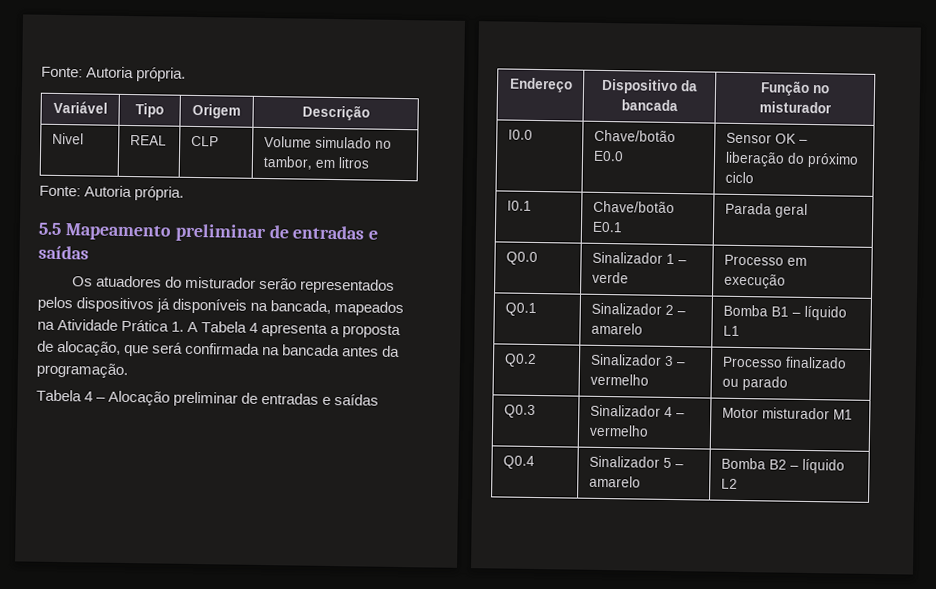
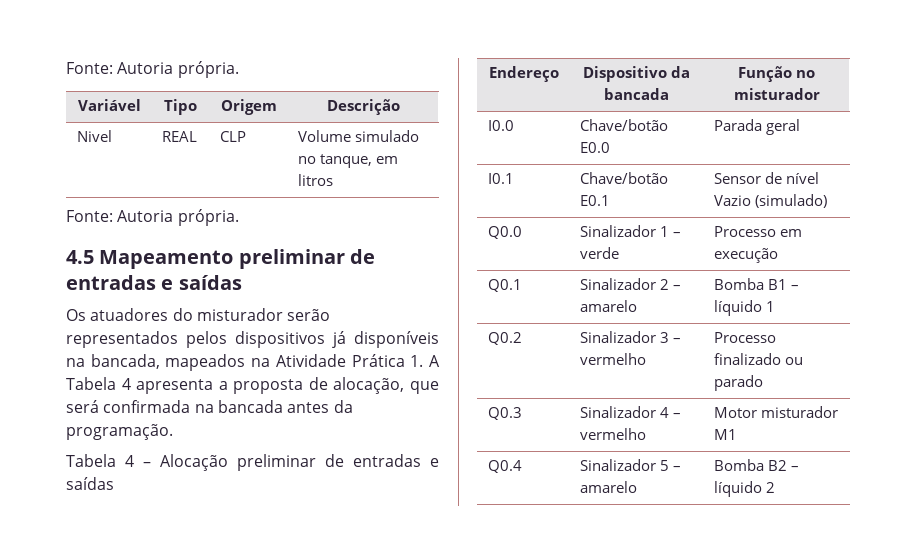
- Nivel | REAL | CLP | Volume simulado no tambor, em litros
+ Nivel | REAL | CLP | Volume simulado no tanque, em litros
- 5.5 Mapeamento preliminar de entradas e saídas
+ 4.5 Mapeamento preliminar de entradas e saídas
- I0.0 | Chave/botão E0.0 | Sensor OK – liberação do próximo ciclo
- I0.1 | Chave/botão E0.1 | Parada geral
+ I0.0 | Chave/botão E0.0 | Parada geral
+ I0.1 | Chave/botão E0.1 | Sensor de nível Vazio (simulado)
- Q0.1 | Sinalizador 2 – amarelo | Bomba B1 – líquido L1
+ Q0.1 | Sinalizador 2 – amarelo | Bomba B1 – líquido 1
- Q0.4 | Sinalizador 5 – amarelo | Bomba B2 – líquido L2
+ Q0.4 | Sinalizador 5 – amarelo | Bomba B2 – líquido 2

